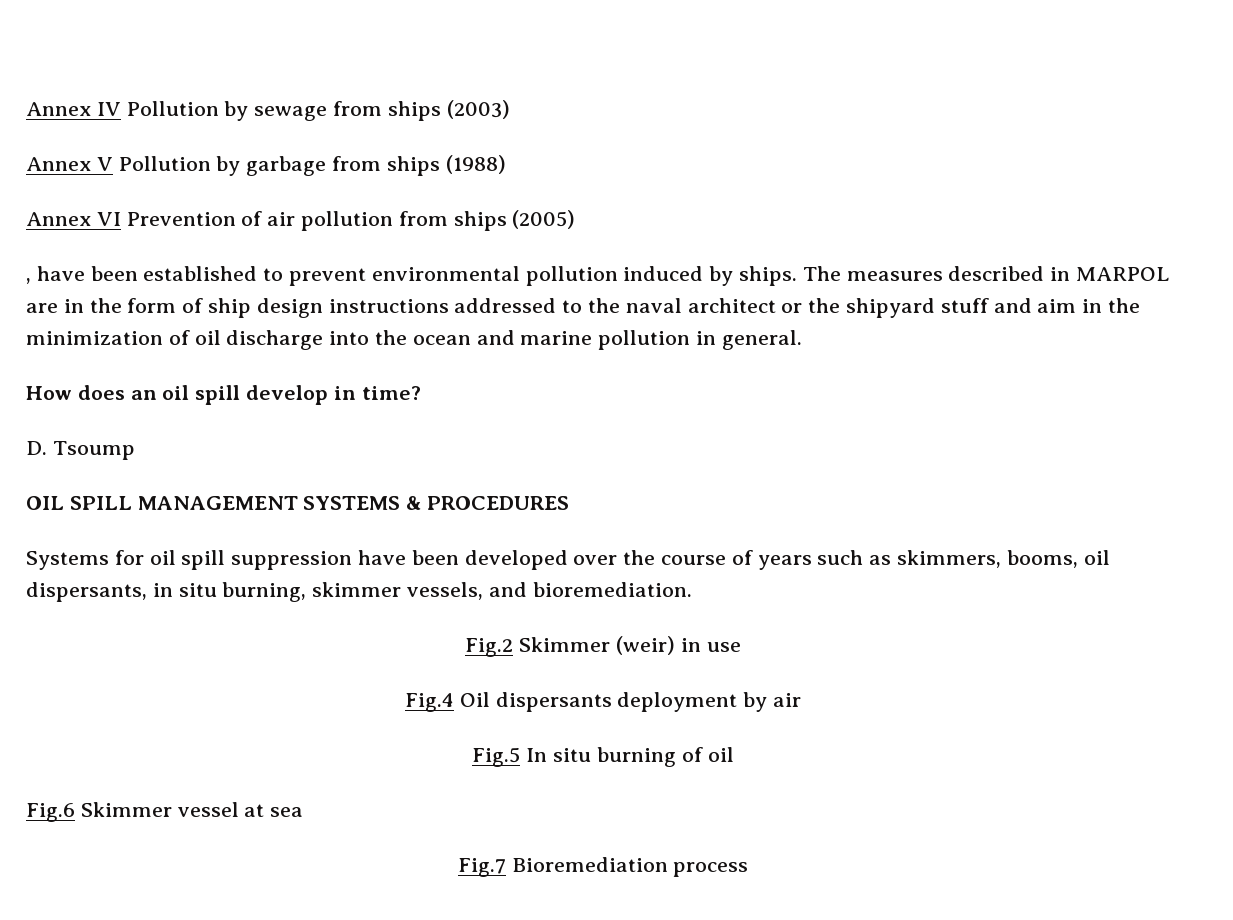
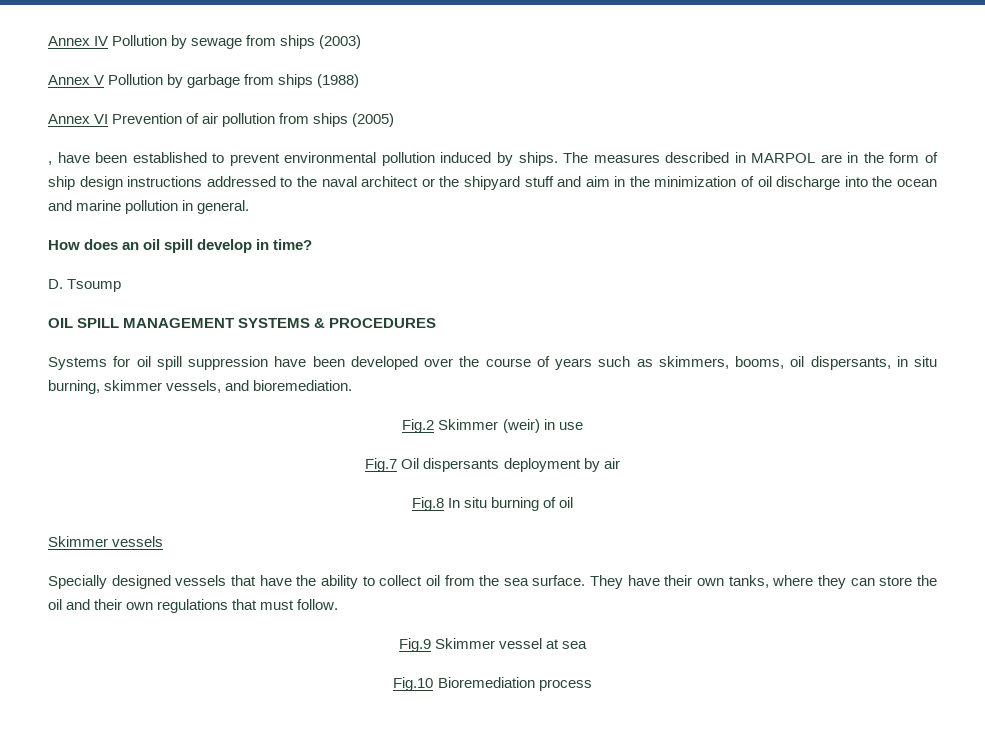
- Fig.4 Oil dispersants deployment by air
+ Fig.7 Oil dispersants deployment by air
- Fig.5 In situ burning of oil
+ Fig.8 In situ burning of oil
- Fig.6 Skimmer vessel at sea
+ Skimmer vessels
+ Specially designed vessels that have the ability to collect oil from the sea surface. They have their own tanks, where they can store the oil and their own regulations that must follow.
+ Fig.9 Skimmer vessel at sea
- Fig.7 Bioremediation process
+ Fig.10 Bioremediation process

